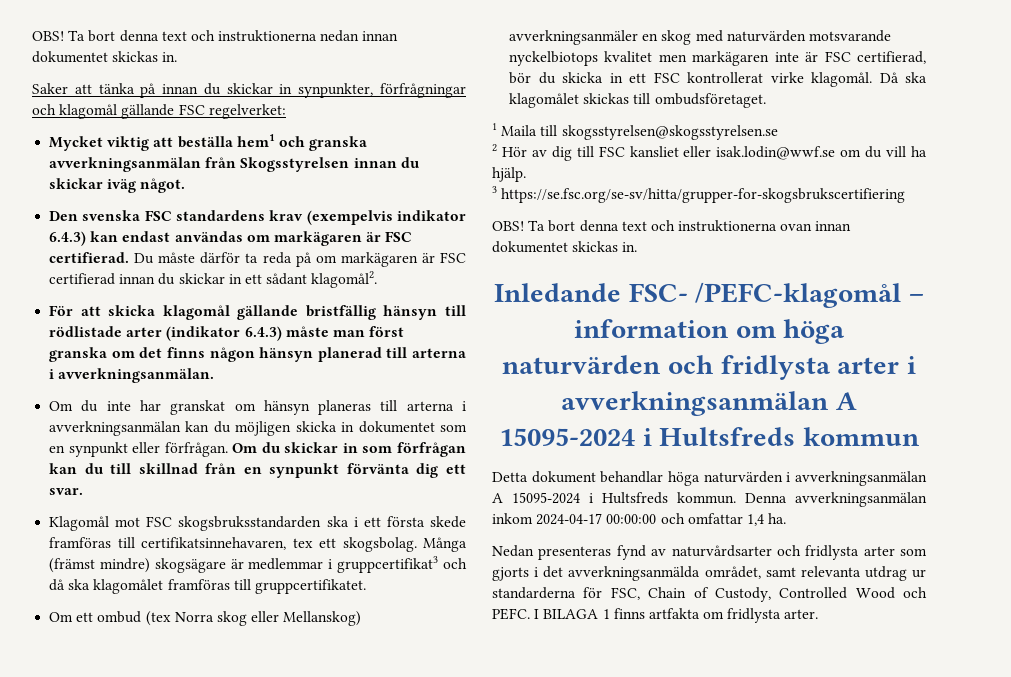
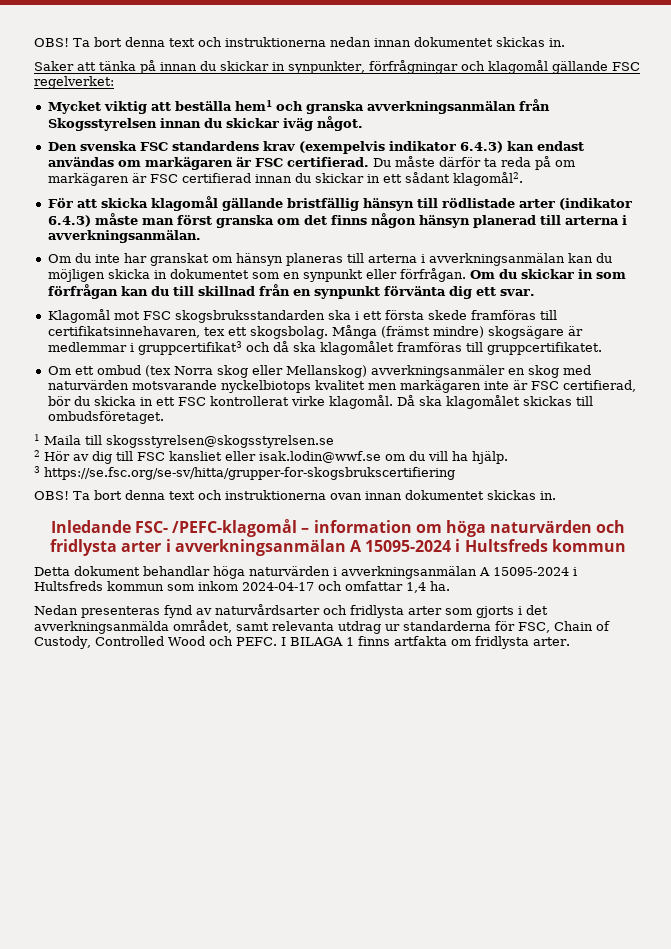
- Detta dokument behandlar höga naturvärden i avverkningsanmälan A 15095-2024 i Hultsfreds kommun. Denna avverkningsanmälan inkom 2024-04-17 00:00:00 och omfattar 1,4 ha.
+ Detta dokument behandlar höga naturvärden i avverkningsanmälan A 15095-2024 i Hultsfreds kommun som inkom 2024-04-17 och omfattar 1,4 ha.

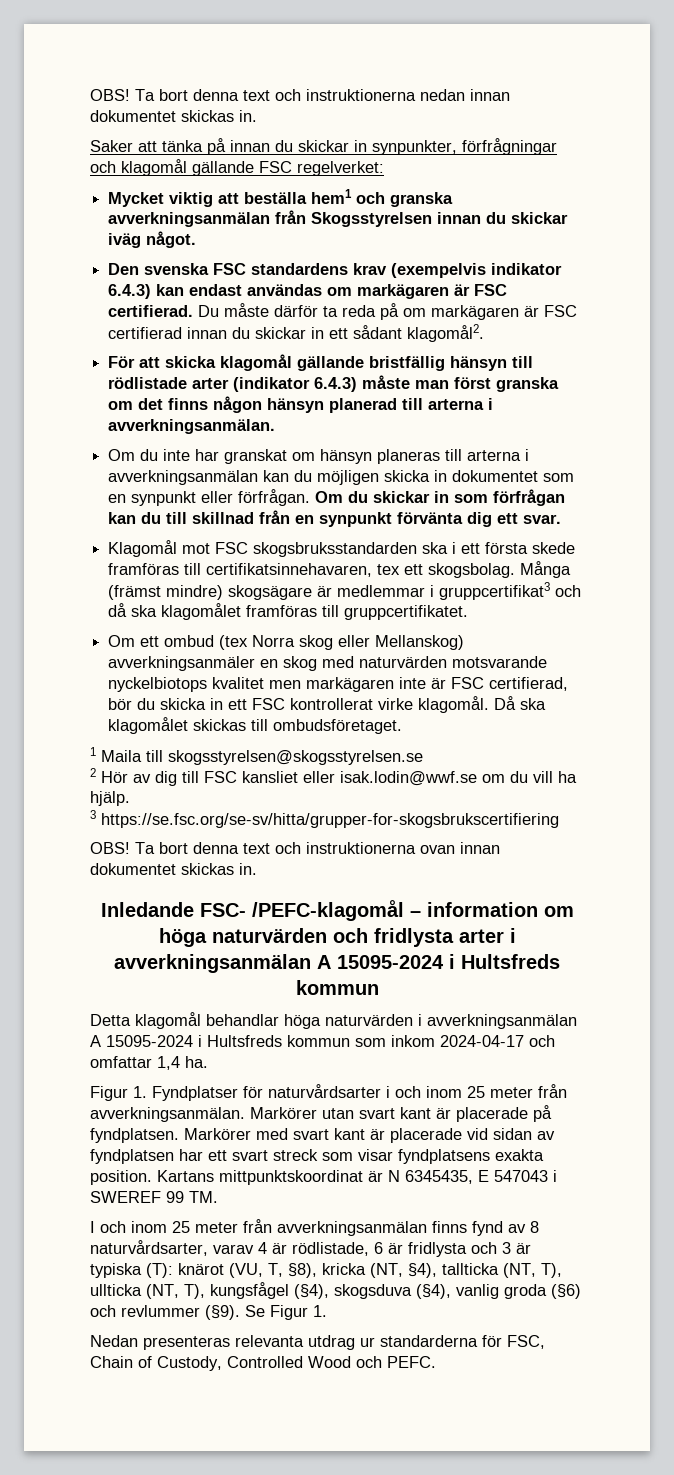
- Detta dokument behandlar höga naturvärden i avverkningsanmälan A 15095-2024 i Hultsfreds kommun som inkom 2024-04-17 och omfattar 1,4 ha.
+ Detta klagomål behandlar höga naturvärden i avverkningsanmälan A 15095-2024 i Hultsfreds kommun som inkom 2024-04-17 och omfattar 1,4 ha.
- Nedan presenteras fynd av naturvårdsarter och fridlysta arter som gjorts i det avverkningsanmälda området, samt relevanta utdrag ur standarderna för FSC, Chain of Custody, Controlled Wood och PEFC. I BILAGA 1 finns artfakta om fridlysta arter.
+ Figur 1. Fyndplatser för naturvårdsarter i och inom 25 meter från avverkningsanmälan. Markörer utan svart kant är placerade på fyndplatsen. Markörer med svart kant är placerade vid sidan av fyndplatsen har ett svart streck som visar fyndplatsens exakta position. Kartans mittpunktskoordinat är N 6345435, E 547043 i SWEREF 99 TM.
+ I och inom 25 meter från avverkningsanmälan finns fynd av 8 naturvårdsarter, varav 4 är rödlistade, 6 är fridlysta och 3 är typiska (T): knärot (VU, T, §8), kricka (NT, §4), tallticka (NT, T), ullticka (NT, T), kungsfågel (§4), skogsduva (§4), vanlig groda (§6) och revlummer (§9). Se Figur 1.
+ Nedan presenteras relevanta utdrag ur standarderna för FSC, Chain of Custody, Controlled Wood och PEFC.

